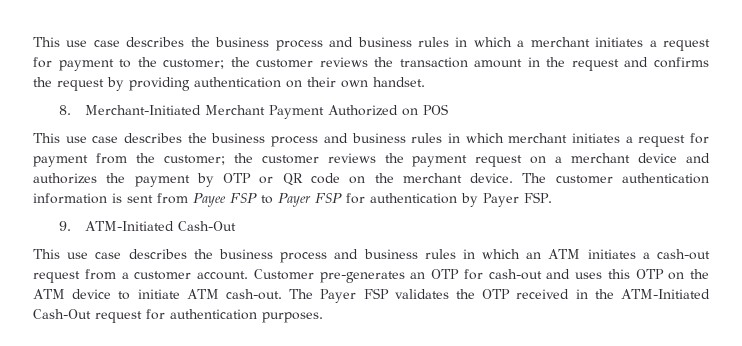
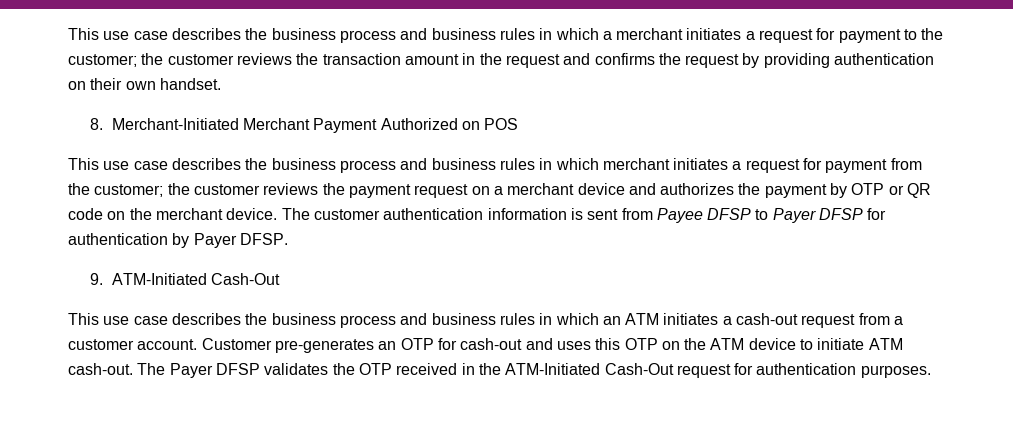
- The customer authentication information is sent from Payee FSP to Payer FSP for authentication by Payer FSP.
+ The customer authentication information is sent from Payee DFSP to Payer DFSP for authentication by Payer DFSP.
- The Payer FSP validates the OTP received in the ATM-Initiated Cash-Out request for authentication purposes.
+ The Payer DFSP validates the OTP received in the ATM-Initiated Cash-Out request for authentication purposes.

